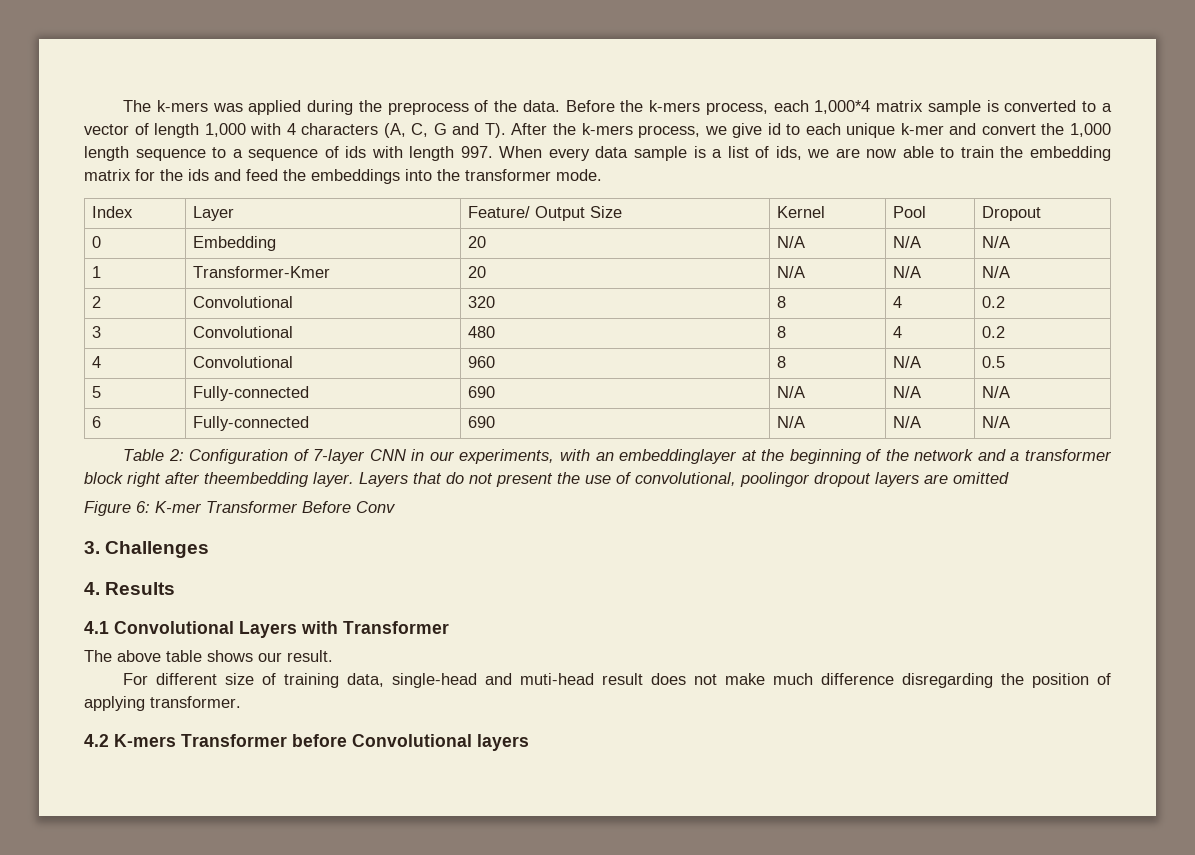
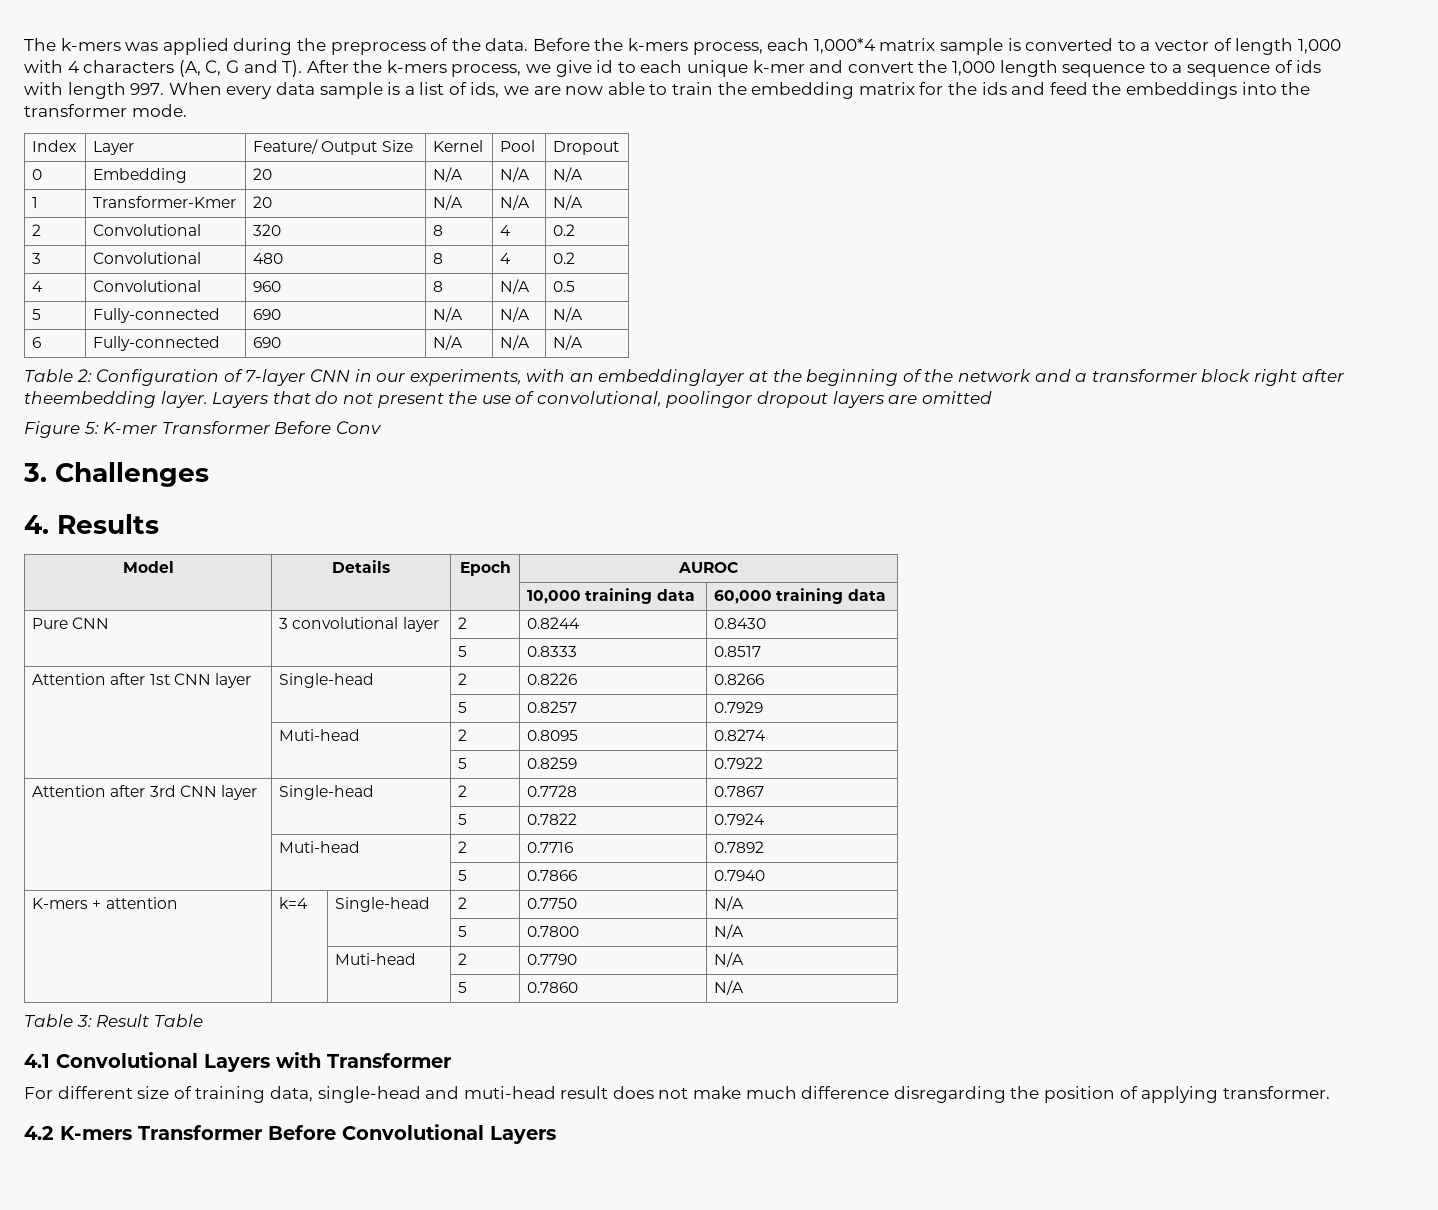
- Figure 6: K-mer Transformer Before Conv
+ Figure 5: K-mer Transformer Before Conv
+ Model | Details | Epoch | AUROC
+ | | | 10,000 training data | 60,000 training data
+ Pure CNN | 3 convolutional layer | 2 | 0.8244 | 0.8430
+ | | 5 | 0.8333 | 0.8517
+ Attention after 1st CNN layer | Single-head | 2 | 0.8226 | 0.8266
+ | | 5 | 0.8257 | 0.7929
+ | Muti-head | 2 | 0.8095 | 0.8274
+ | | 5 | 0.8259 | 0.7922
+ Attention after 3rd CNN layer | Single-head | 2 | 0.7728 | 0.7867
+ | | 5 | 0.7822 | 0.7924
+ | Muti-head | 2 | 0.7716 | 0.7892
+ | | 5 | 0.7866 | 0.7940
+ K-mers + attention | k=4 | Single-head | 2 | 0.7750 | N/A
+ | | | 5 | 0.7800 | N/A
+ | | Muti-head | 2 | 0.7790 | N/A
+ | | | 5 | 0.7860 | N/A
+ Table 3: Result Table
- The above table shows our result.
- 4.2 K-mers Transformer before Convolutional layers
+ 4.2 K-mers Transformer Before Convolutional Layers

